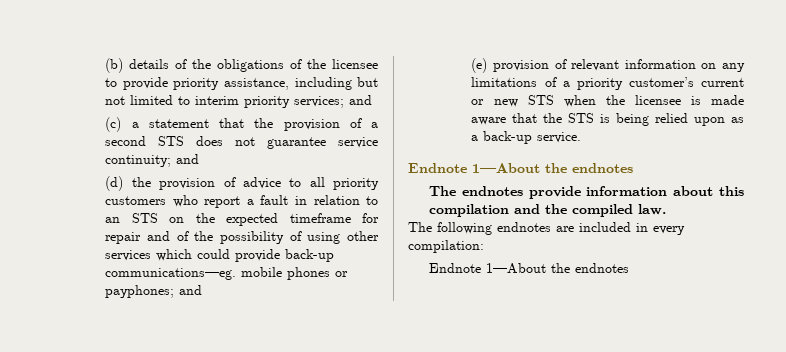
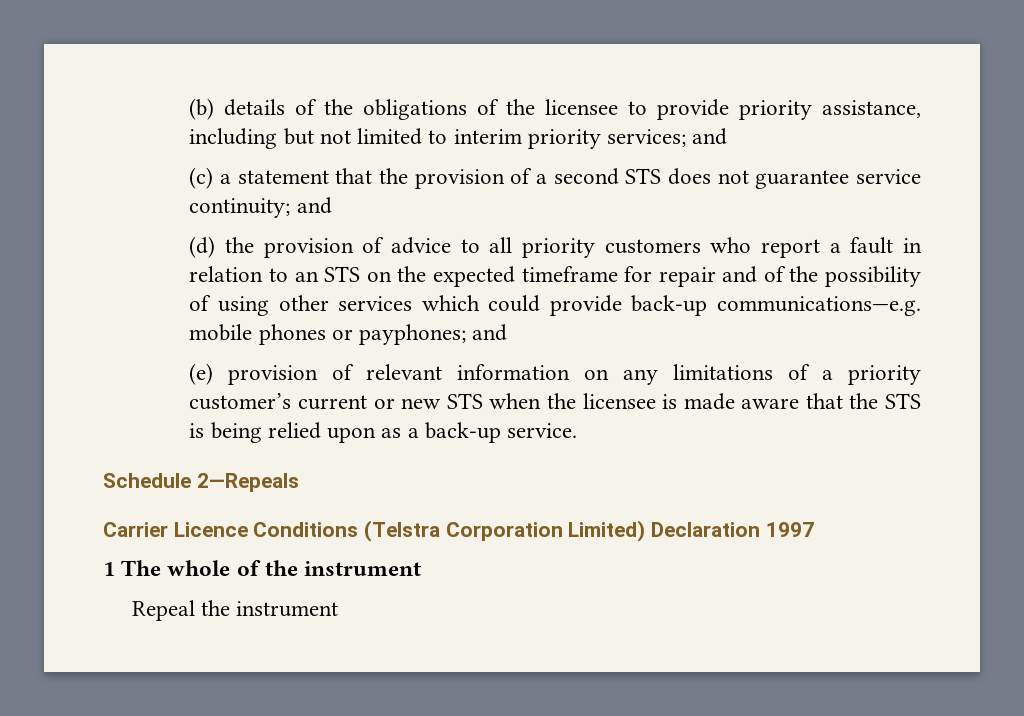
- (d) the provision of advice to all priority customers who report a fault in relation to an STS on the expected timeframe for repair and of the possibility of using other services which could provide back-up communications—eg. mobile phones or payphones; and
+ (d) the provision of advice to all priority customers who report a fault in relation to an STS on the expected timeframe for repair and of the possibility of using other services which could provide back-up communications—e.g. mobile phones or payphones; and
  (e) provision of relevant information on any limitations of a priority customer’s current or new STS when the licensee is made aware that the STS is being relied upon as a back-up service.
- Endnote 1—About the endnotes
- The endnotes provide information about this compilation and the compiled law.
- The following endnotes are included in every compilation:
- Endnote 1—About the endnotes
+ Schedule 2—Repeals
+ Carrier Licence Conditions (Telstra Corporation Limited) Declaration 1997
+ 1 The whole of the instrument
+ Repeal the instrument

